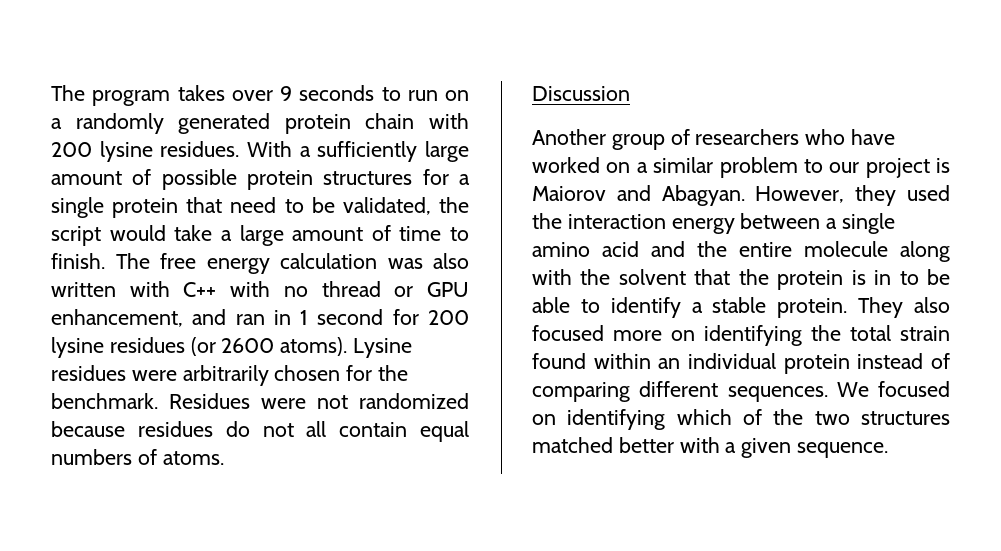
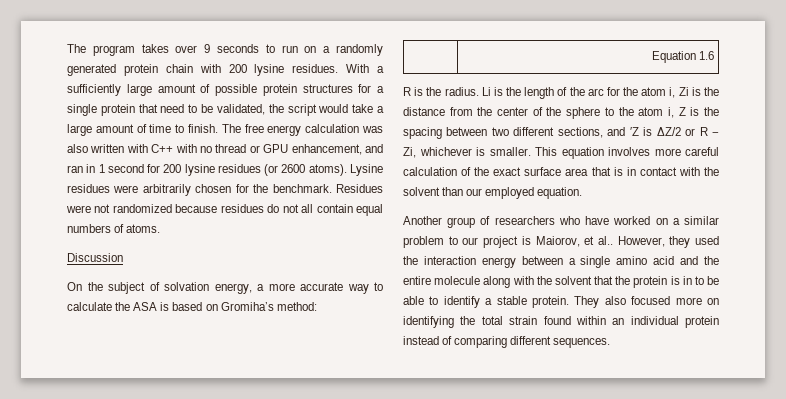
+ On the subject of solvation energy, a more accurate way to calculate the ASA is based on Gromiha’s method:
+ | Equation 1.6
+ R is the radius. Li is the length of the arc for the atom i, Zi is the distance from the center of the sphere to the atom i, Z is the spacing between two different sections, and ′Z is ΔZ/2 or R − Zi, whichever is smaller. This equation involves more careful calculation of the exact surface area that is in contact with the solvent than our employed equation.
- Another group of researchers who have worked on a similar problem to our project is Maiorov and Abagyan.
+ Another group of researchers who have worked on a similar problem to our project is Maiorov, et al..
- We focused on identifying which of the two structures matched better with a given sequence.

